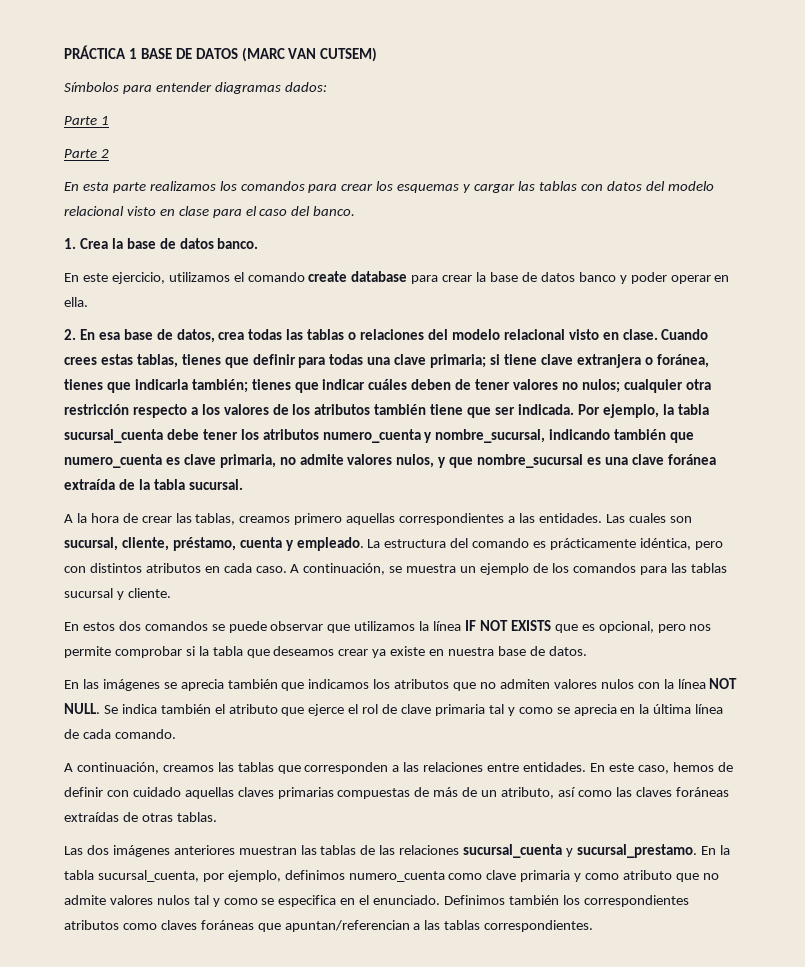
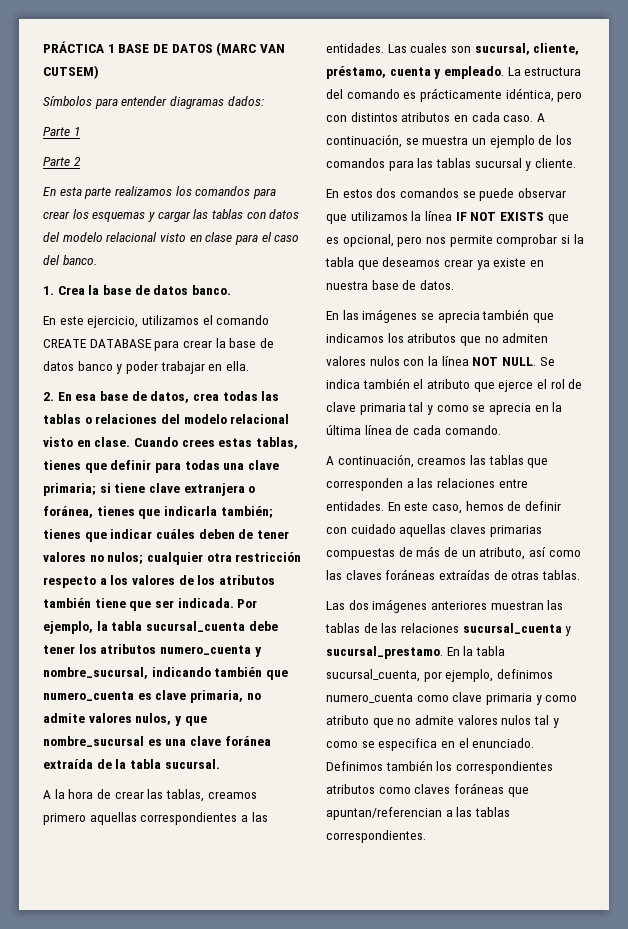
- En este ejercicio, utilizamos el comando create database para crear la base de datos banco y poder operar en ella.
+ En este ejercicio, utilizamos el comando CREATE DATABASE para crear la base de datos banco y poder trabajar en ella.

